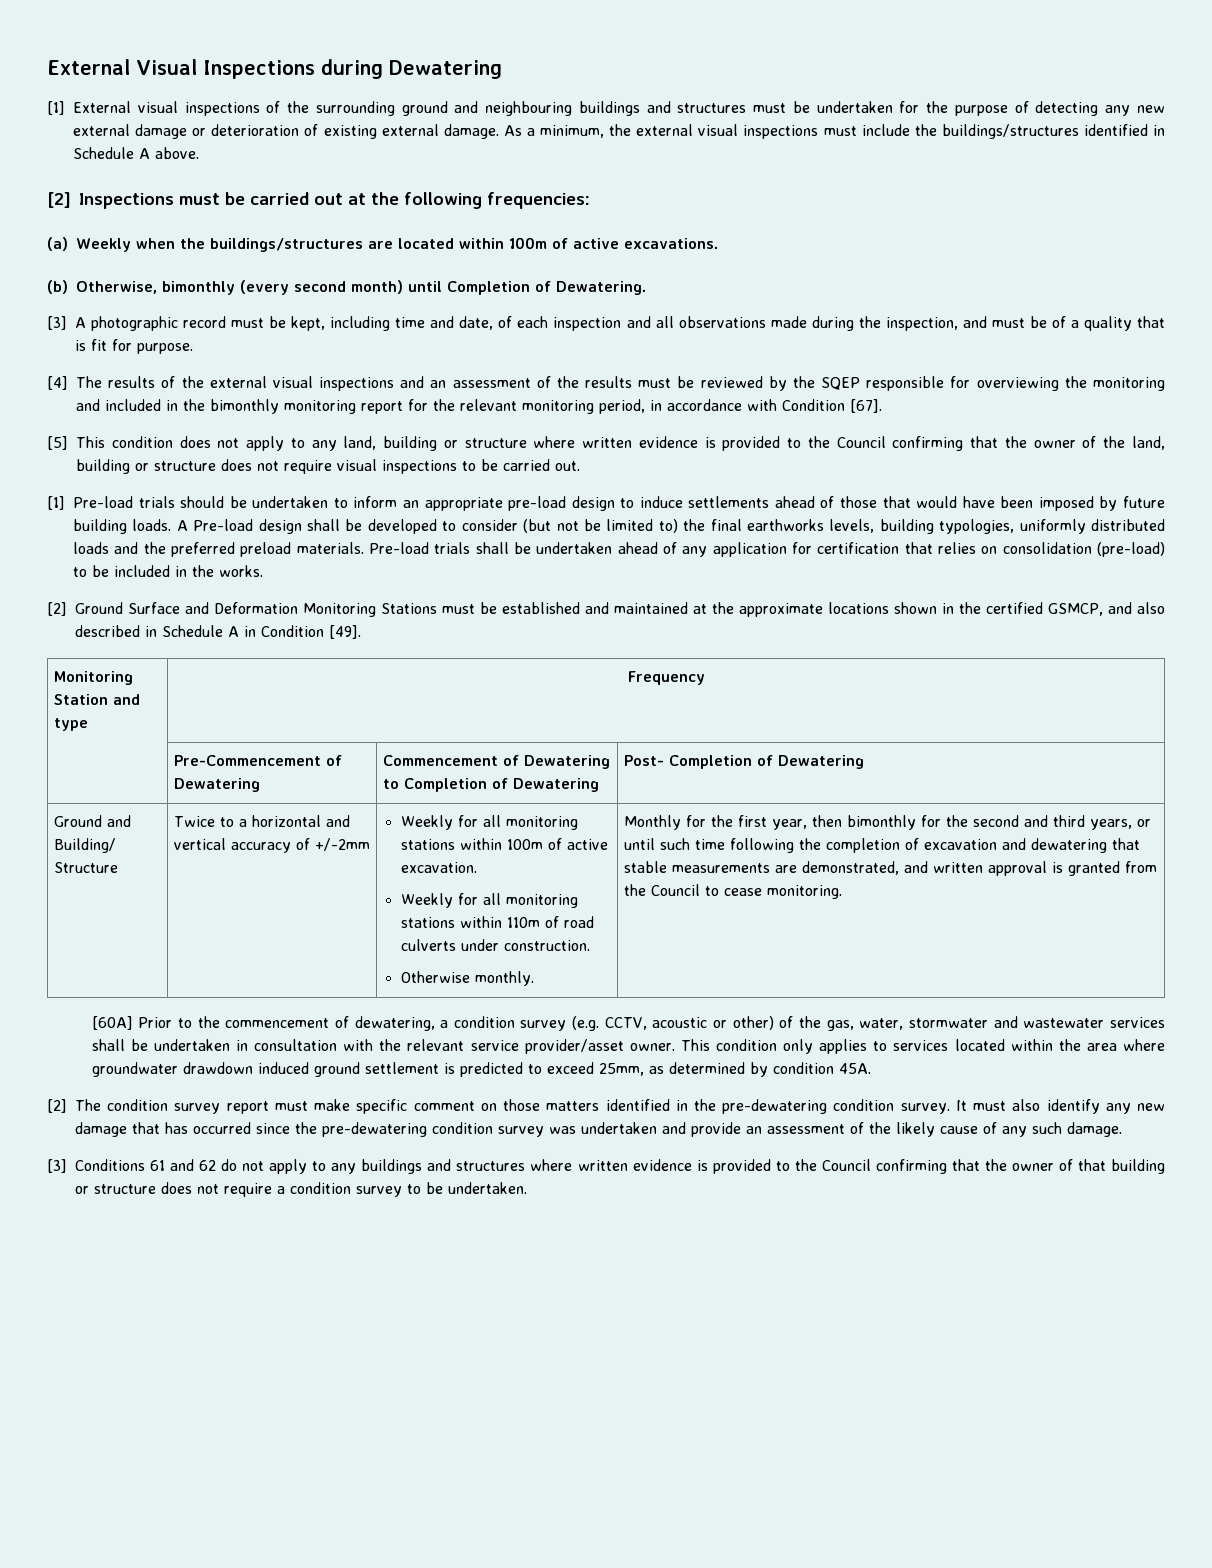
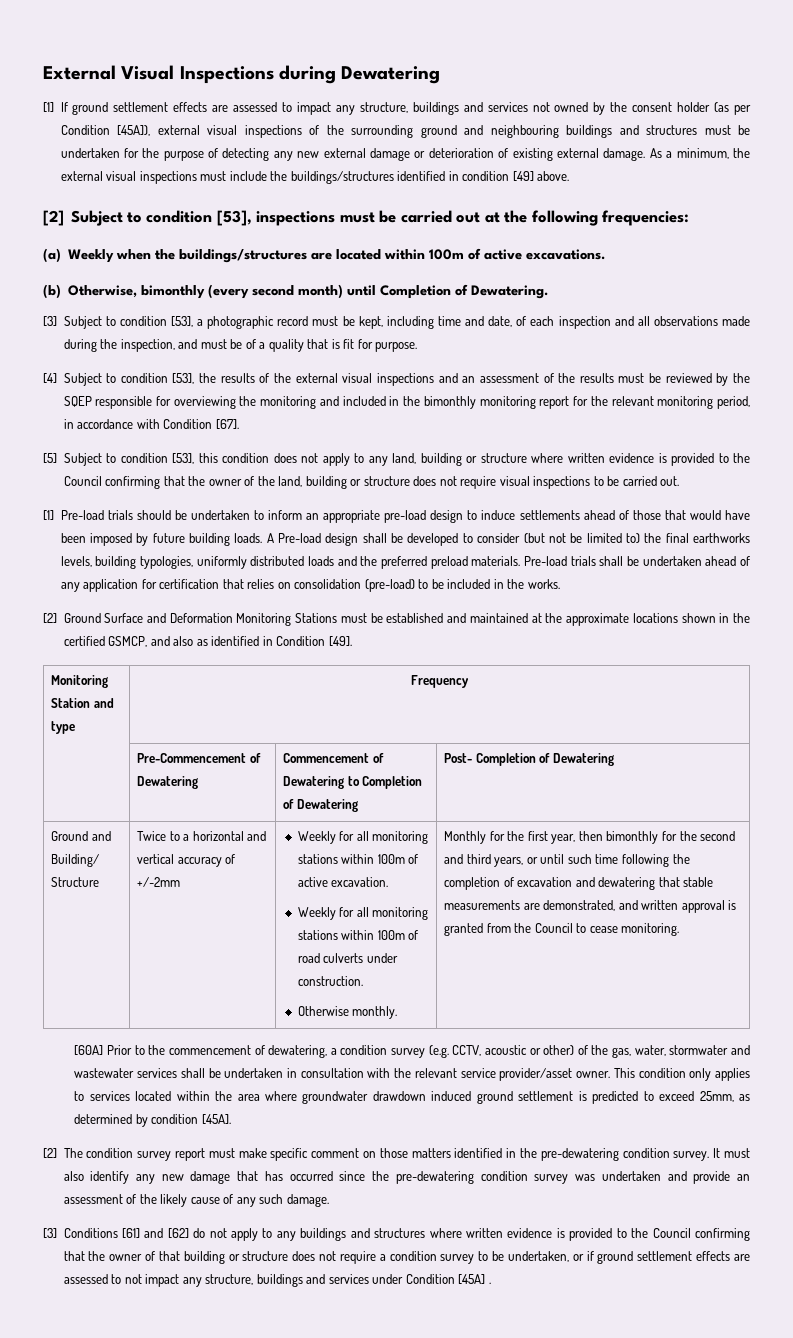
- [1] External visual inspections of the surrounding ground and neighbouring buildings and structures must be undertaken for the purpose of detecting any new external damage or deterioration of existing external damage.
+ [1] If ground settlement effects are assessed to impact any structure, buildings and services not owned by the consent holder (as per Condition [45A]), external visual inspections of the surrounding ground and neighbouring buildings and structures must be undertaken for the purpose of detecting any new external damage or deterioration of existing external damage.
- As a minimum, the external visual inspections must include the buildings/structures identified in Schedule A above.
+ As a minimum, the external visual inspections must include the buildings/structures identified in condition [49] above.
- [2] Inspections must be carried out at the following frequencies:
+ [2] Subject to condition [53], inspections must be carried out at the following frequencies:
- [3] A photographic record must be kept, including time and date, of each inspection and all observations made during the inspection, and must be of a quality that is fit for purpose.
+ [3] Subject to condition [53], a photographic record must be kept, including time and date, of each inspection and all observations made during the inspection, and must be of a quality that is fit for purpose.
- [4] The results of the external visual inspections and an assessment of the results must be reviewed by the SQEP responsible for overviewing the monitoring and included in the bimonthly monitoring report for the relevant monitoring period, in accordance with Condition [67].
+ [4] Subject to condition [53], the results of the external visual inspections and an assessment of the results must be reviewed by the SQEP responsible for overviewing the monitoring and included in the bimonthly monitoring report for the relevant monitoring period, in accordance with Condition [67].
- [5] This condition does not apply to any land, building or structure where written evidence is provided to the Council confirming that the owner of the land, building or structure does not require visual inspections to be carried out.
+ [5] Subject to condition [53], this condition does not apply to any land, building or structure where written evidence is provided to the Council confirming that the owner of the land, building or structure does not require visual inspections to be carried out.
- [2] Ground Surface and Deformation Monitoring Stations must be established and maintained at the approximate locations shown in the certified GSMCP, and also described in Schedule A in Condition [49].
+ [2] Ground Surface and Deformation Monitoring Stations must be established and maintained at the approximate locations shown in the certified GSMCP, and also as identified in Condition [49].
- Weekly for all monitoring stations within 110m of road culverts under construction.
+ Weekly for all monitoring stations within 100m of road culverts under construction.
- This condition only applies to services located within the area where groundwater drawdown induced ground settlement is predicted to exceed 25mm, as determined by condition 45A.
+ This condition only applies to services located within the area where groundwater drawdown induced ground settlement is predicted to exceed 25mm, as determined by condition [45A].
- [3] Conditions 61 and 62 do not apply to any buildings and structures where written evidence is provided to the Council confirming that the owner of that building or structure does not require a condition survey to be undertaken.
+ [3] Conditions [61] and [62] do not apply to any buildings and structures where written evidence is provided to the Council confirming that the owner of that building or structure does not require a condition survey to be undertaken, or if ground settlement effects are assessed to not impact any structure, buildings and services under Condition [45A] .

